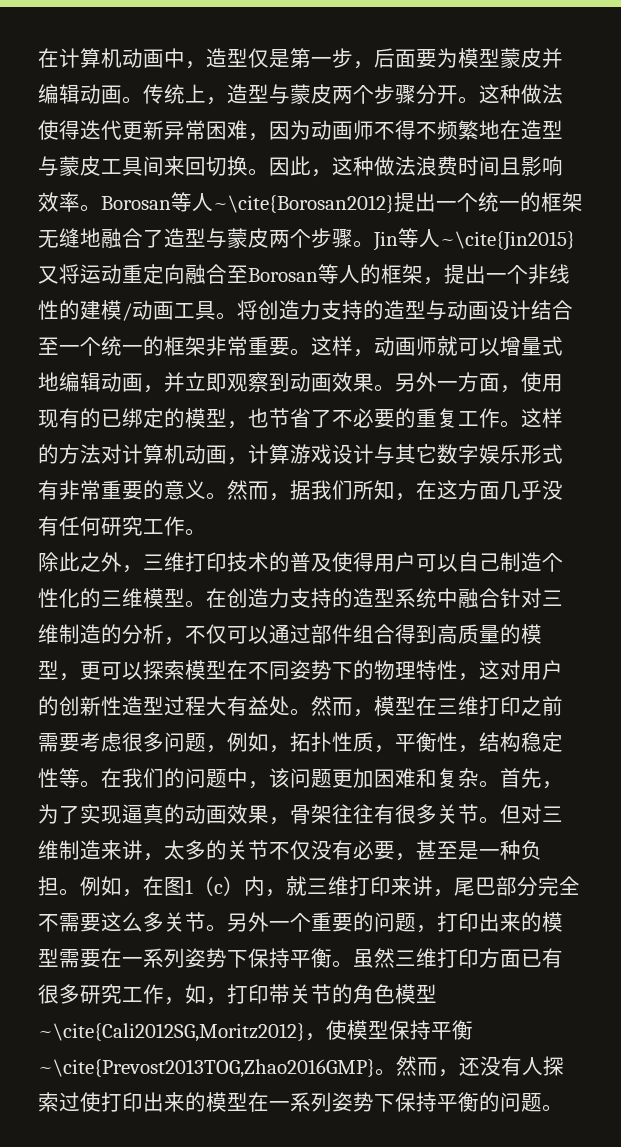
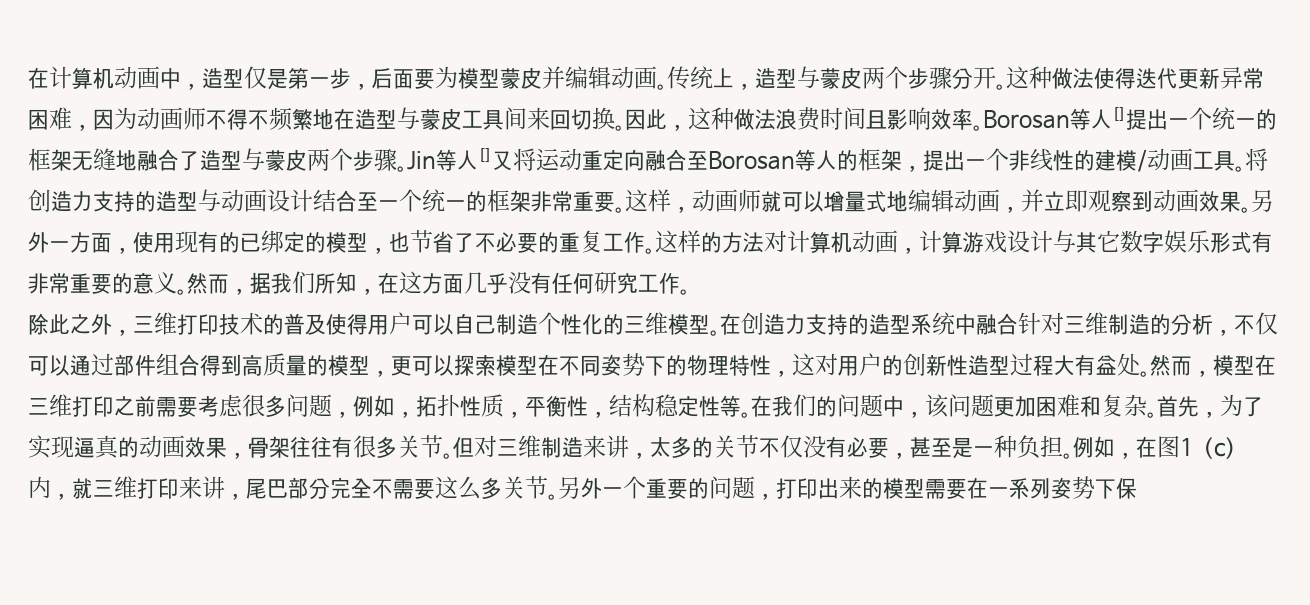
- Borosan等人~\cite{Borosan2012}提出一个统一的框架无缝地融合了造型与蒙皮两个步骤。
+ Borosan等人[]提出一个统一的框架无缝地融合了造型与蒙皮两个步骤。
- Jin等人~\cite{Jin2015}又将运动重定向融合至Borosan等人的框架，提出一个非线性的建模/动画工具。
+ Jin等人[]又将运动重定向融合至Borosan等人的框架，提出一个非线性的建模/动画工具。
- 另外一个重要的问题，打印出来的模型需要在一系列姿势下保持平衡。虽然三维打印方面已有很多研究工作，如，打印带关节的角色模型~\cite{Cali2012SG,Moritz2012}，使模型保持平衡~\cite{Prevost2013TOG,Zhao2016GMP}。然而，还没有人探索过使打印出来的模型在一系列姿势下保持平衡的问题。
+ 另外一个重要的问题，打印出来的模型需要在一系列姿势下保

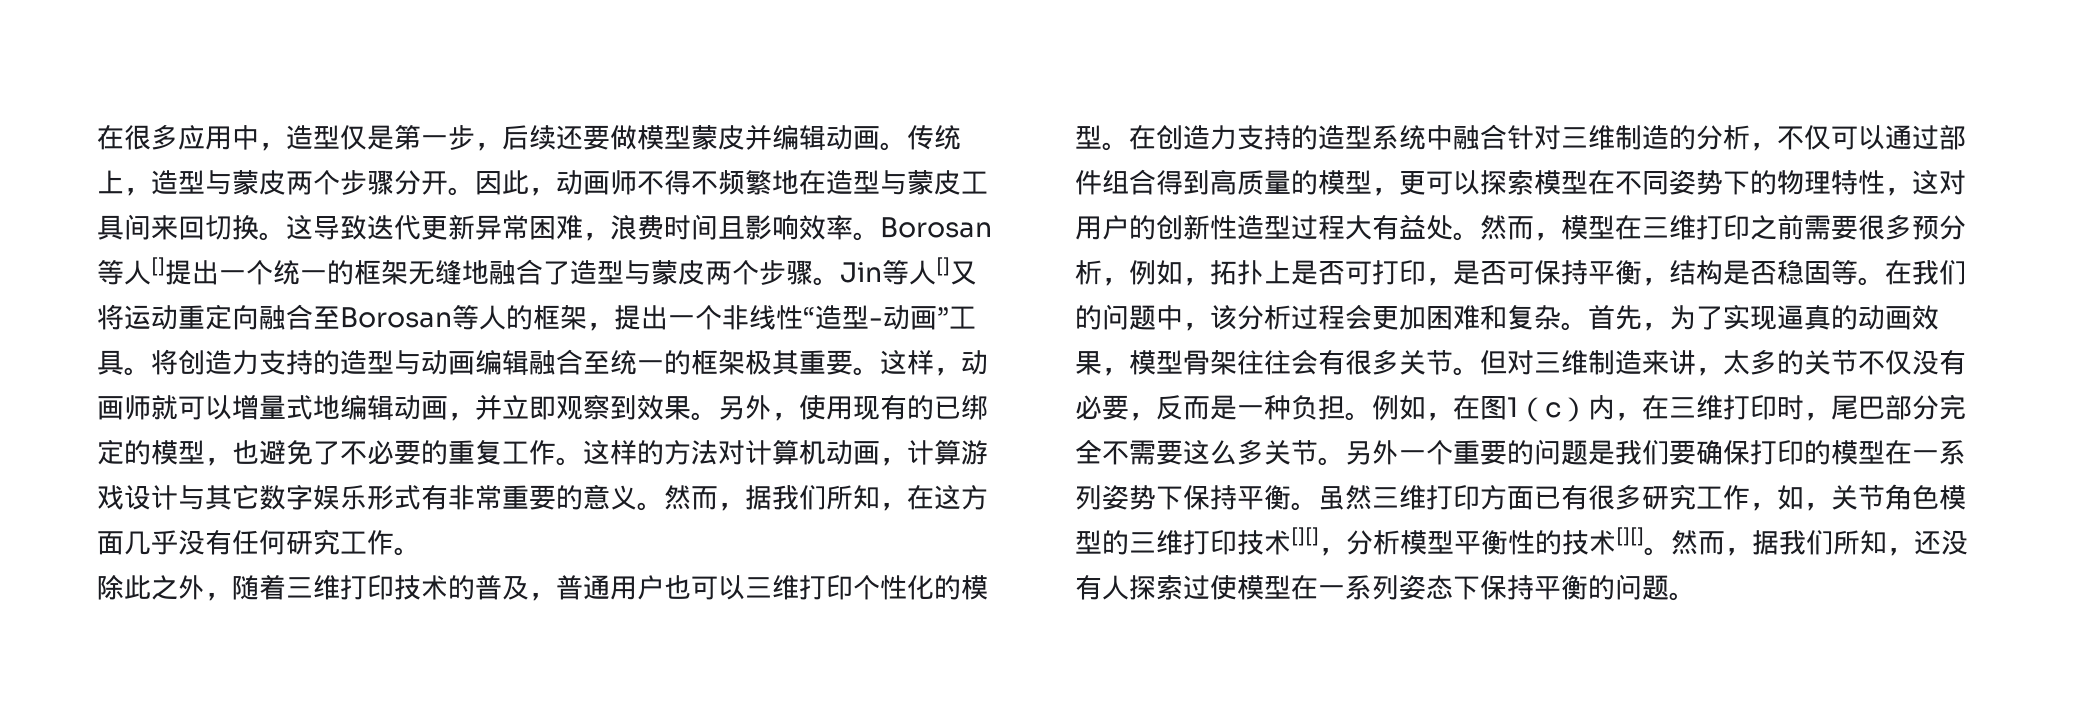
- 在计算机动画中，造型仅是第一步，后面要为模型蒙皮并编辑动画。
+ 在很多应用中，造型仅是第一步，后续还要做模型蒙皮并编辑动画。
- 这种做法使得迭代更新异常困难，因为动画师不得不频繁地在造型与蒙皮工具间来回切换。
+ 因此，动画师不得不频繁地在造型与蒙皮工具间来回切换。
- 因此，这种做法浪费时间且影响效率。
+ 这导致迭代更新异常困难，浪费时间且影响效率。
- Jin等人[]又将运动重定向融合至Borosan等人的框架，提出一个非线性的建模/动画工具。
+ Jin等人[]又将运动重定向融合至Borosan等人的框架，提出一个非线性“造型-动画”工具。
- 将创造力支持的造型与动画设计结合至一个统一的框架非常重要。
+ 将创造力支持的造型与动画编辑融合至统一的框架极其重要。
- 这样，动画师就可以增量式地编辑动画，并立即观察到动画效果。
+ 这样，动画师就可以增量式地编辑动画，并立即观察到效果。
- 另外一方面，使用现有的已绑定的模型，也节省了不必要的重复工作。
+ 另外，使用现有的已绑定的模型，也避免了不必要的重复工作。
- 除此之外，三维打印技术的普及使得用户可以自己制造个性化的三维模型。
+ 除此之外，随着三维打印技术的普及，普通用户也可以三维打印个性化的模型。
- 然而，模型在三维打印之前需要考虑很多问题，例如，拓扑性质，平衡性，结构稳定性等。
+ 然而，模型在三维打印之前需要很多预分析，例如，拓扑上是否可打印，是否可保持平衡，结构是否稳固等。
- 在我们的问题中，该问题更加困难和复杂。
+ 在我们的问题中，该分析过程会更加困难和复杂。
- 首先，为了实现逼真的动画效果，骨架往往有很多关节。
+ 首先，为了实现逼真的动画效果，模型骨架往往会有很多关节。
- 但对三维制造来讲，太多的关节不仅没有必要，甚至是一种负担。
+ 但对三维制造来讲，太多的关节不仅没有必要，反而是一种负担。
- 例如，在图1（c）内，就三维打印来讲，尾巴部分完全不需要这么多关节。
+ 例如，在图1（c）内，在三维打印时，尾巴部分完全不需要这么多关节。
- 另外一个重要的问题，打印出来的模型需要在一系列姿势下保
+ 另外一个重要的问题是我们要确保打印的模型在一系列姿势下保持平衡。虽然三维打印方面已有很多研究工作，如，关节角色模型的三维打印技术[][]，分析模型平衡性的技术[][]。然而，据我们所知，还没有人探索过使模型在一系列姿态下保持平衡的问题。

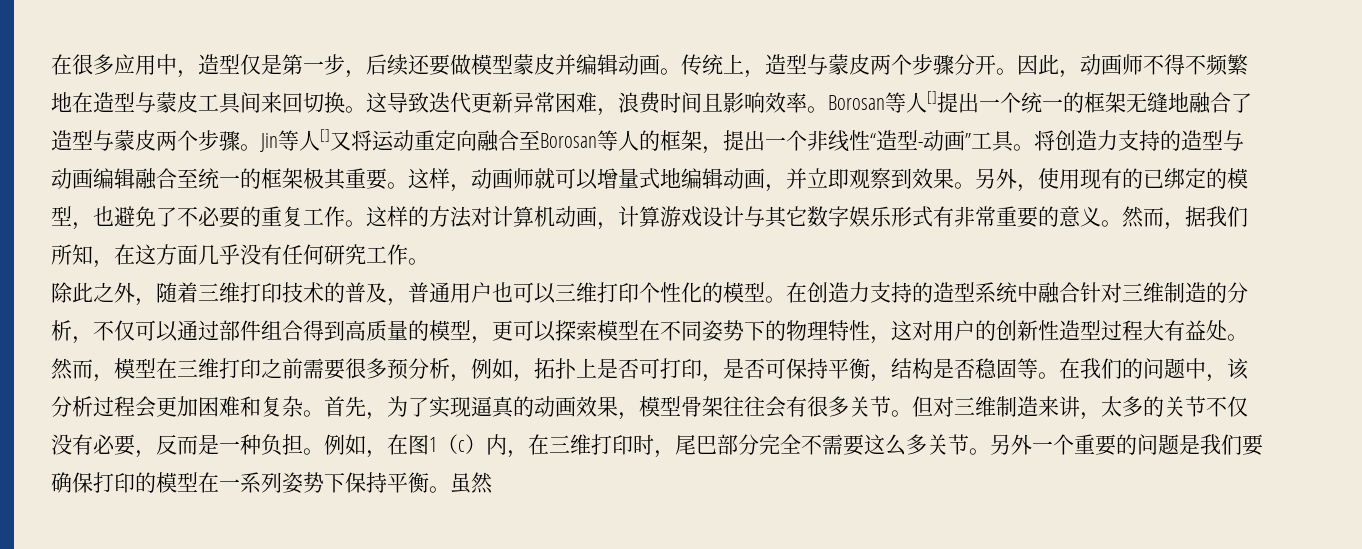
- 虽然三维打印方面已有很多研究工作，如，关节角色模型的三维打印技术[][]，分析模型平衡性的技术[][]。然而，据我们所知，还没有人探索过使模型在一系列姿态下保持平衡的问题。
+ 虽然

